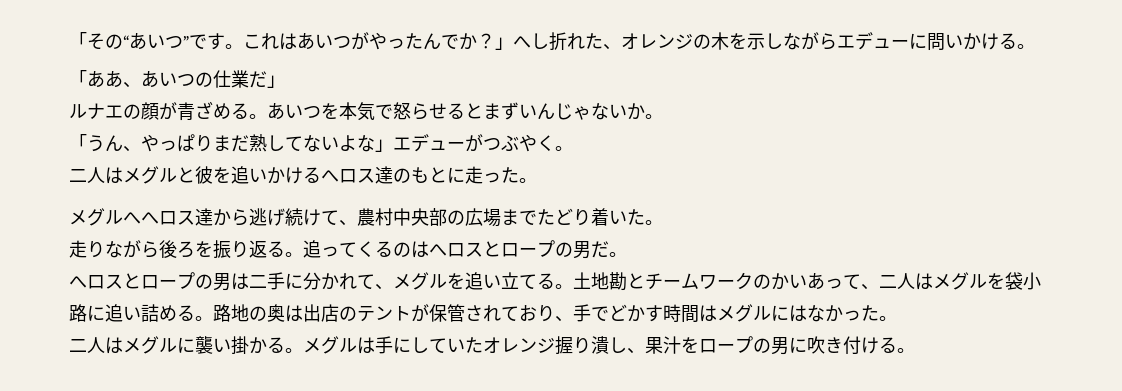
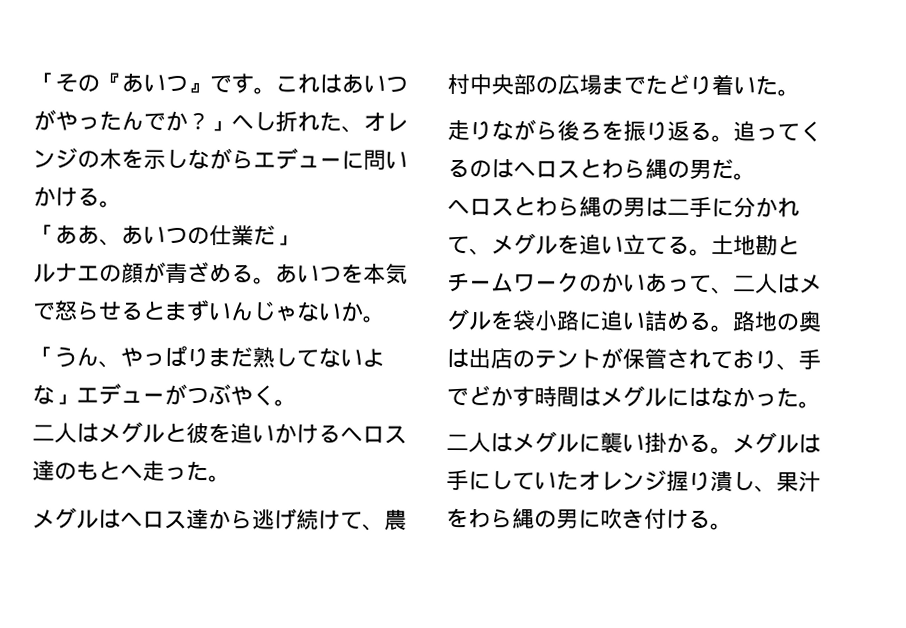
- 「その“あいつ”です。
+ 「その『あいつ』です。
- 二人はメグルと彼を追いかけるへロス達のもとに走った。
+ 二人はメグルと彼を追いかけるへロス達のもとへ走った。
- メグルへへロス達から逃げ続けて、農村中央部の広場までたどり着いた。
+ メグルはへロス達から逃げ続けて、農村中央部の広場までたどり着いた。
- 追ってくるのはへロスとロープの男だ。
+ 追ってくるのはへロスとわら縄の男だ。
- へロスとロープの男は二手に分かれて、メグルを追い立てる。
+ へロスとわら縄の男は二手に分かれて、メグルを追い立てる。
- メグルは手にしていたオレンジ握り潰し、果汁をロープの男に吹き付ける。
+ メグルは手にしていたオレンジ握り潰し、果汁をわら縄の男に吹き付ける。

